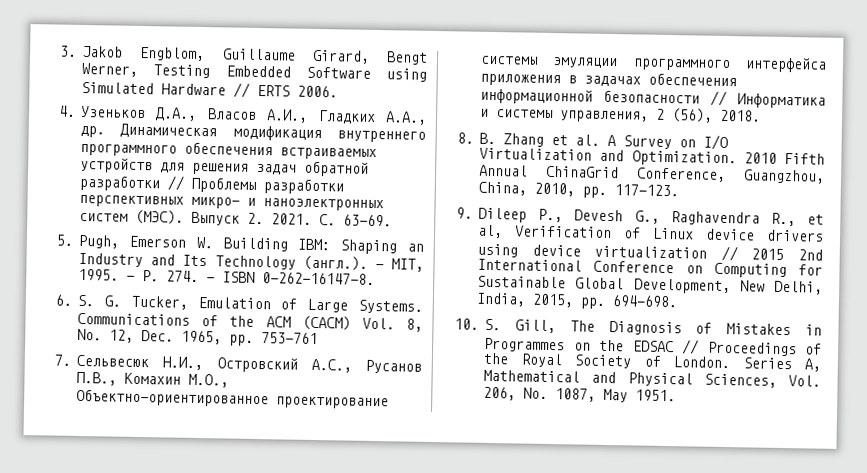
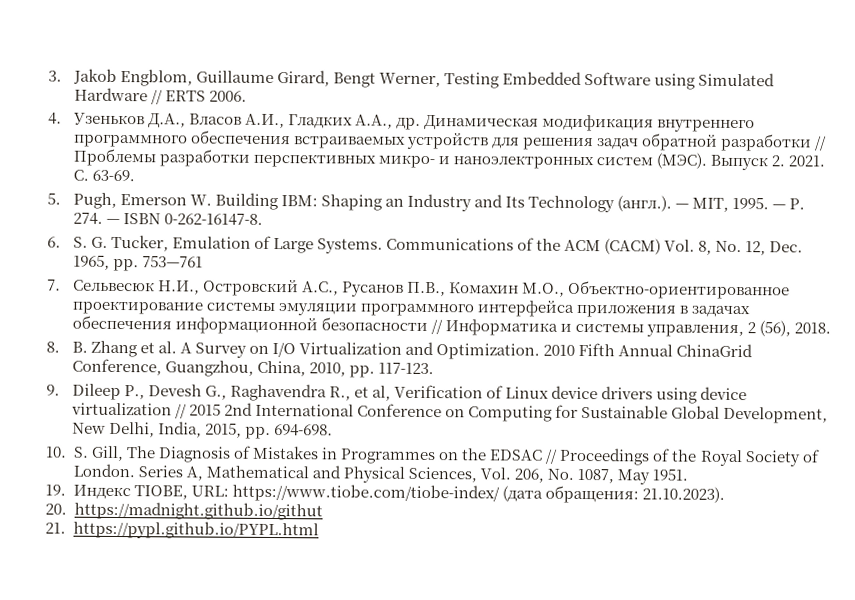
+ 19. Индекс TIOBE, URL: https://www.tiobe.com/tiobe-index/ (дата обращения: 21.10.2023).
+ 20. https://madnight.github.io/githut
+ 21. https://pypl.github.io/PYPL.html

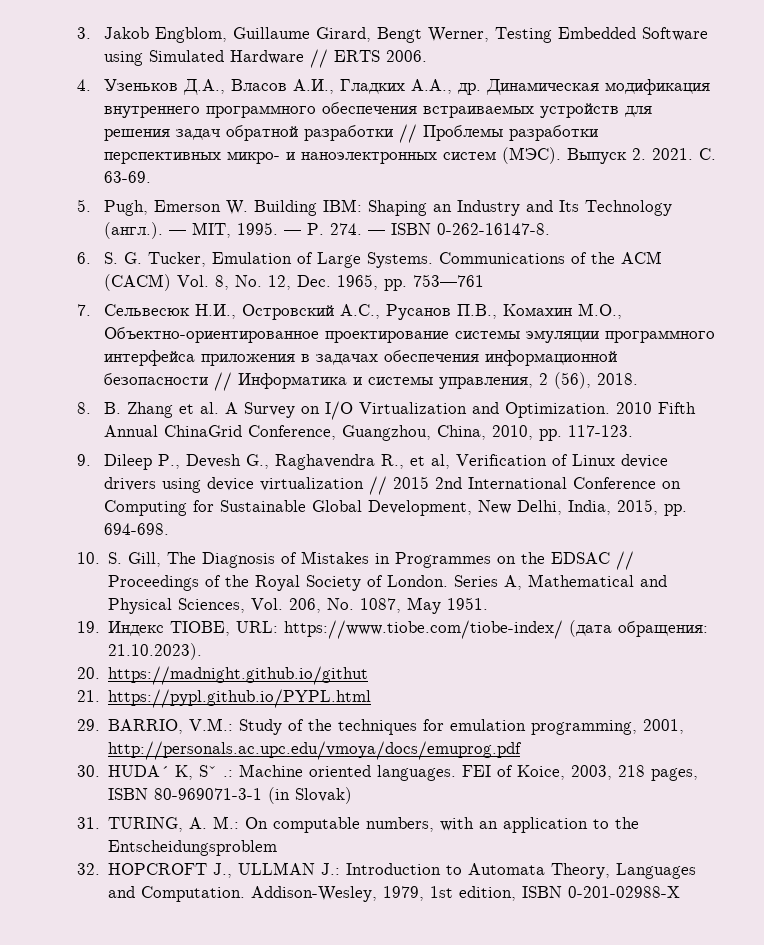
+ 29. BARRIO, V.M.: Study of the techniques for emulation programming, 2001, http://personals.ac.upc.edu/vmoya/docs/emuprog.pdf
+ 30. HUDA´ K, Sˇ .: Machine oriented languages. FEI of Koice, 2003, 218 pages, ISBN 80-969071-3-1 (in Slovak)
+ 31. TURING, A. M.: On computable numbers, with an application to the Entscheidungsproblem
+ 32. HOPCROFT J., ULLMAN J.: Introduction to Automata Theory, Languages and Computation. Addison-Wesley, 1979, 1st edition, ISBN 0-201-02988-X

